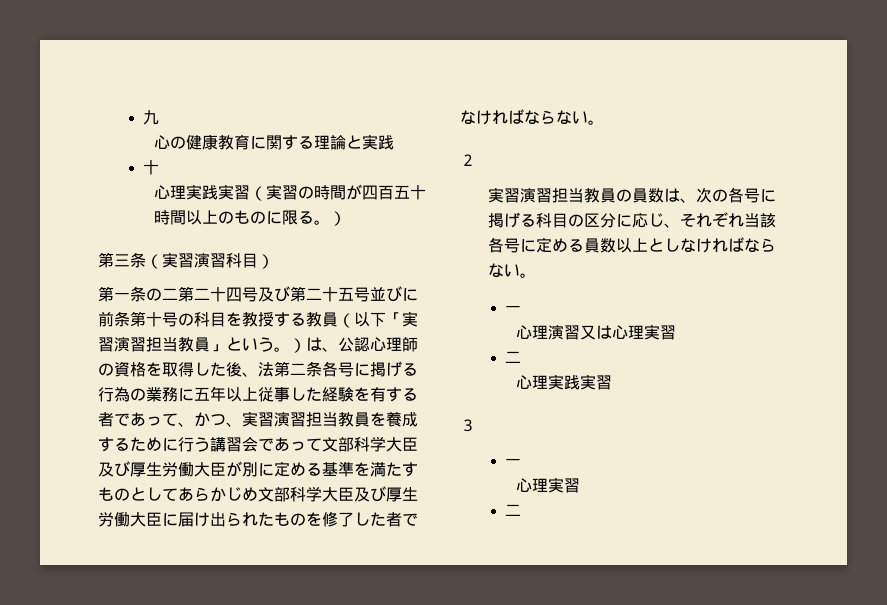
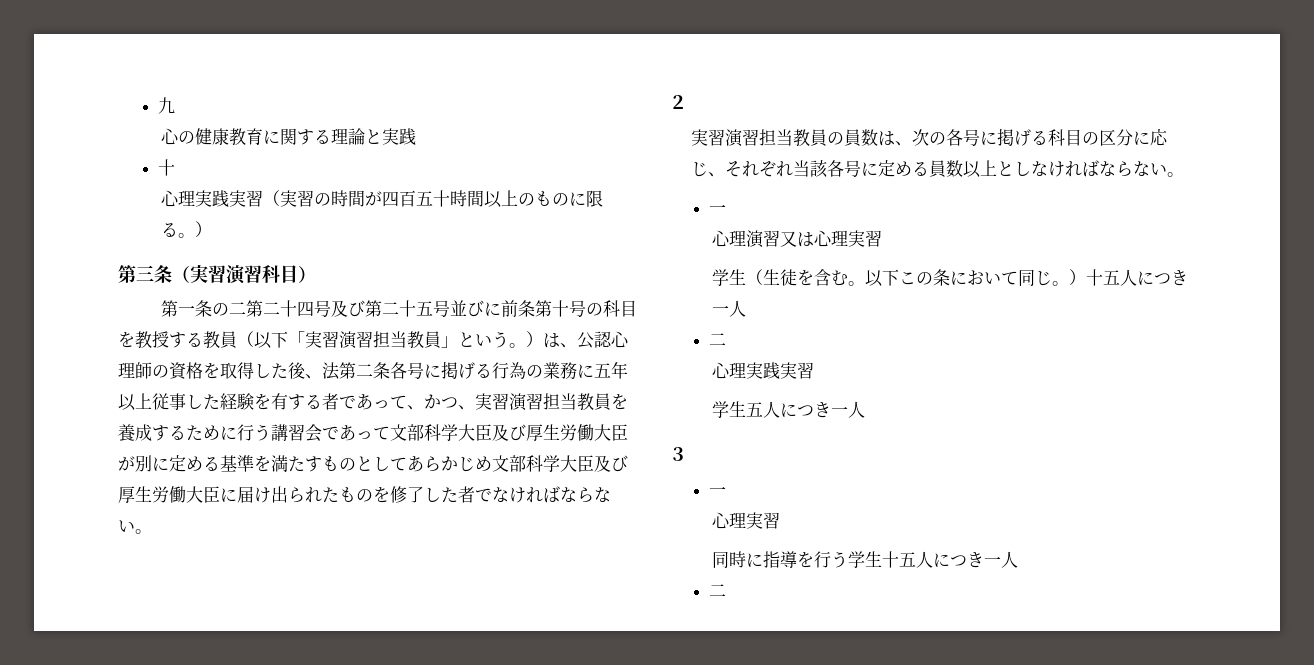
+ 学生（生徒を含む。以下この条において同じ。）十五人につき一人
+ 学生五人につき一人
+ 同時に指導を行う学生十五人につき一人

